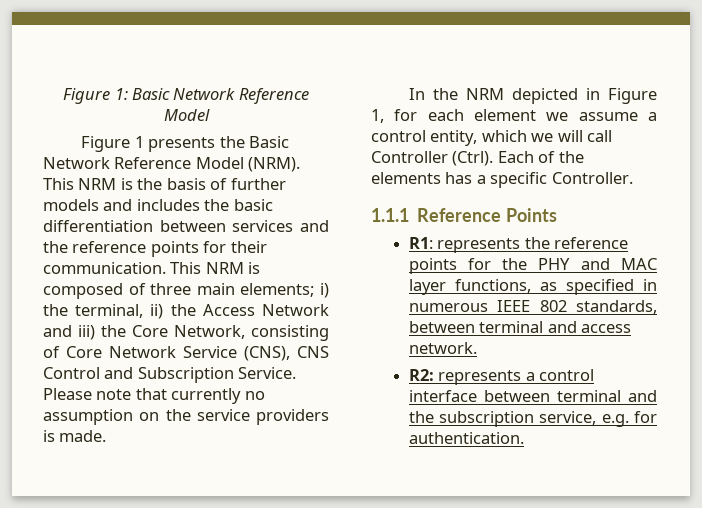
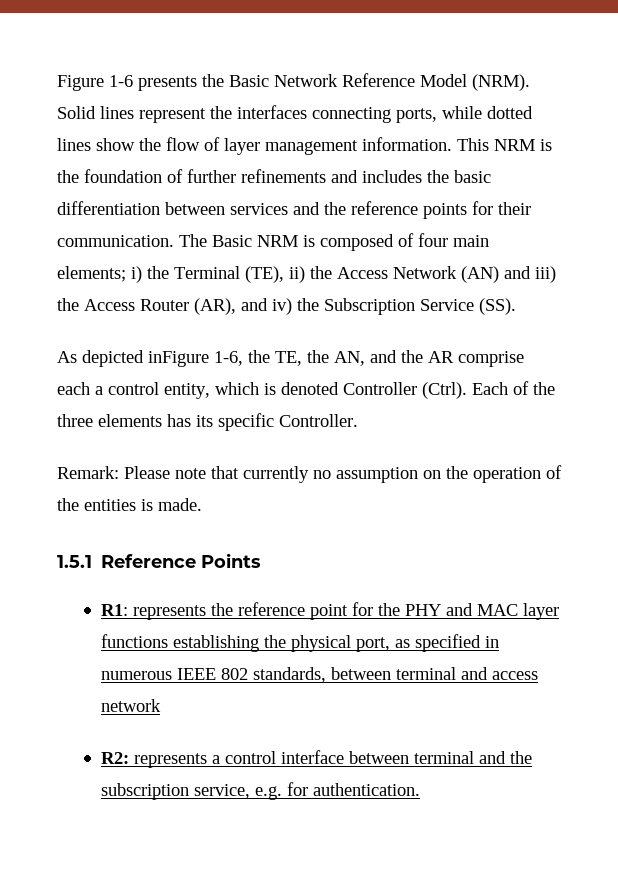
- Figure 1: Basic Network Reference Model
- Figure 1 presents the Basic Network Reference Model (NRM).
+ Figure 1-6 presents the Basic Network Reference Model (NRM).
+ Solid lines represent the interfaces connecting ports, while dotted lines show the flow of layer management information.
- This NRM is the basis of further models and includes the basic differentiation between services and the reference points for their communication.
+ This NRM is the foundation of further refinements and includes the basic differentiation between services and the reference points for their communication.
- This NRM is composed of three main elements; i) the terminal, ii) the Access Network and iii) the Core Network, consisting of Core Network Service (CNS), CNS Control and Subscription Service. Please note that currently no assumption on the service providers is made.
- In the NRM depicted in Figure 1, for each element we assume a control entity, which we will call Controller (Ctrl). Each of the elements has a specific Controller.
- 1.1.1 Reference Points
+ The Basic NRM is composed of four main elements; i) the Terminal (TE), ii) the Access Network (AN) and iii) the Access Router (AR), and iv) the Subscription Service (SS).
+ As depicted inFigure 1-6, the TE, the AN, and the AR comprise each a control entity, which is denoted Controller (Ctrl). Each of the three elements has its specific Controller.
+ Remark: Please note that currently no assumption on the operation of the entities is made.
+ 1.5.1 Reference Points
- R1: represents the reference points for the PHY and MAC layer functions, as specified in numerous IEEE 802 standards, between terminal and access network.
+ R1: represents the reference point for the PHY and MAC layer functions establishing the physical port, as specified in numerous IEEE 802 standards, between terminal and access network

